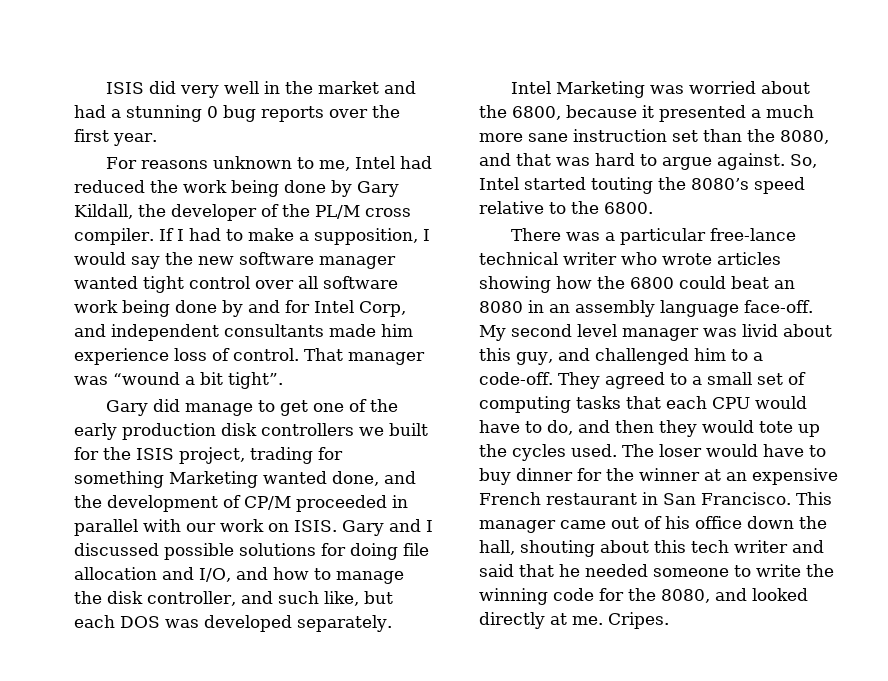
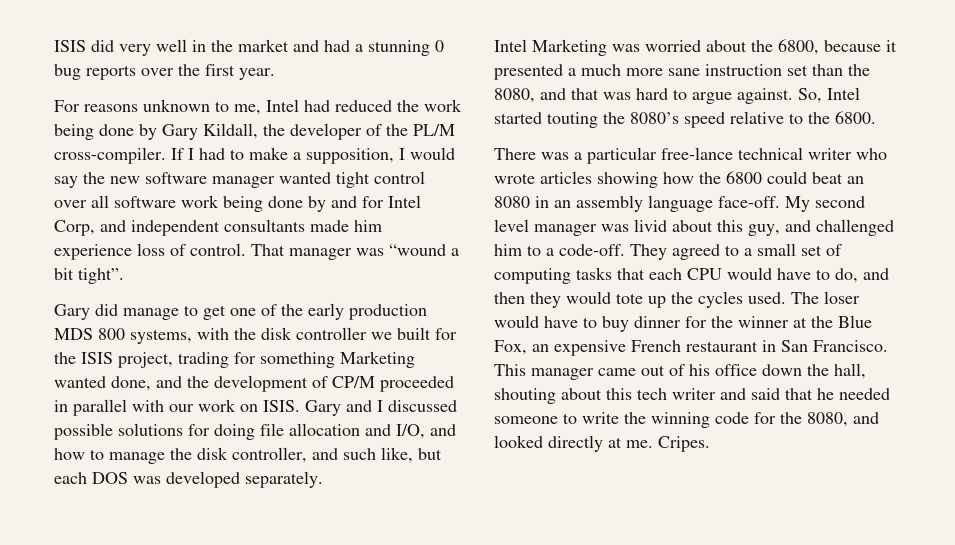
- For reasons unknown to me, Intel had reduced the work being done by Gary Kildall, the developer of the PL/M cross compiler.
+ For reasons unknown to me, Intel had reduced the work being done by Gary Kildall, the developer of the PL/M cross-compiler.
- Gary did manage to get one of the early production disk controllers we built for the ISIS project, trading for something Marketing wanted done, and the development of CP/M proceeded in parallel with our work on ISIS.
+ Gary did manage to get one of the early production MDS 800 systems, with the disk controller we built for the ISIS project, trading for something Marketing wanted done, and the development of CP/M proceeded in parallel with our work on ISIS.
- The loser would have to buy dinner for the winner at an expensive French restaurant in San Francisco.
+ The loser would have to buy dinner for the winner at the Blue Fox, an expensive French restaurant in San Francisco.

